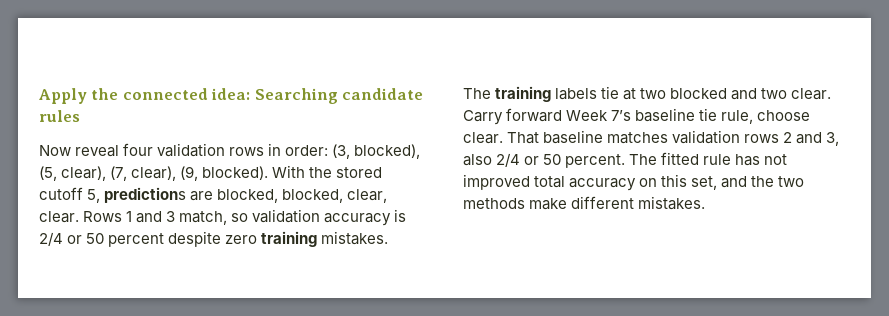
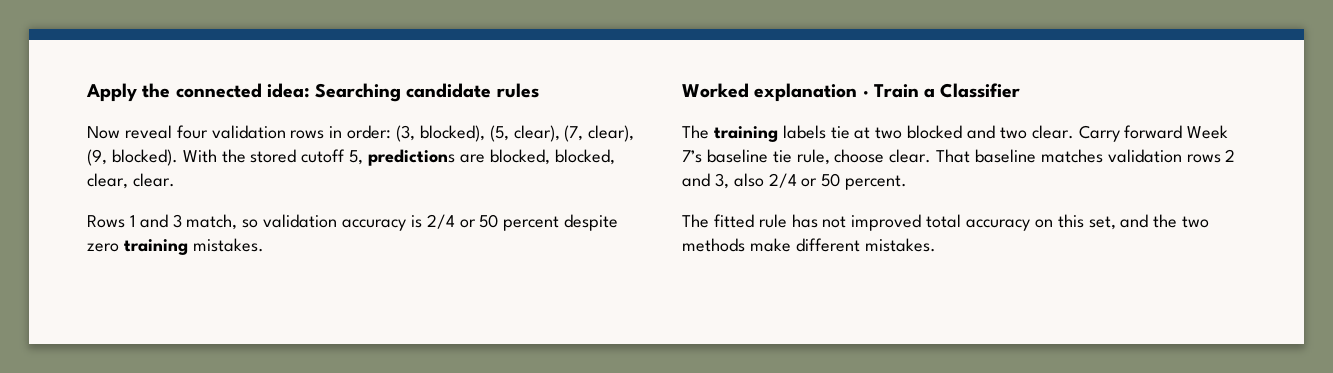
- With the stored cutoff 5, predictions are blocked, blocked, clear, clear. Rows 1 and 3 match, so validation accuracy is 2/4 or 50 percent despite zero training mistakes.
+ With the stored cutoff 5, predictions are blocked, blocked, clear, clear.
+ Rows 1 and 3 match, so validation accuracy is 2/4 or 50 percent despite zero training mistakes.
+ Worked explanation · Train a Classifier
- That baseline matches validation rows 2 and 3, also 2/4 or 50 percent. The fitted rule has not improved total accuracy on this set, and the two methods make different mistakes.
+ That baseline matches validation rows 2 and 3, also 2/4 or 50 percent.
+ The fitted rule has not improved total accuracy on this set, and the two methods make different mistakes.

